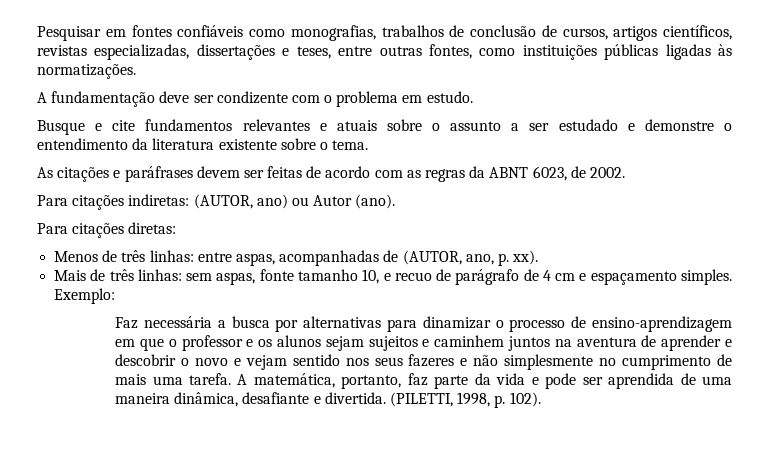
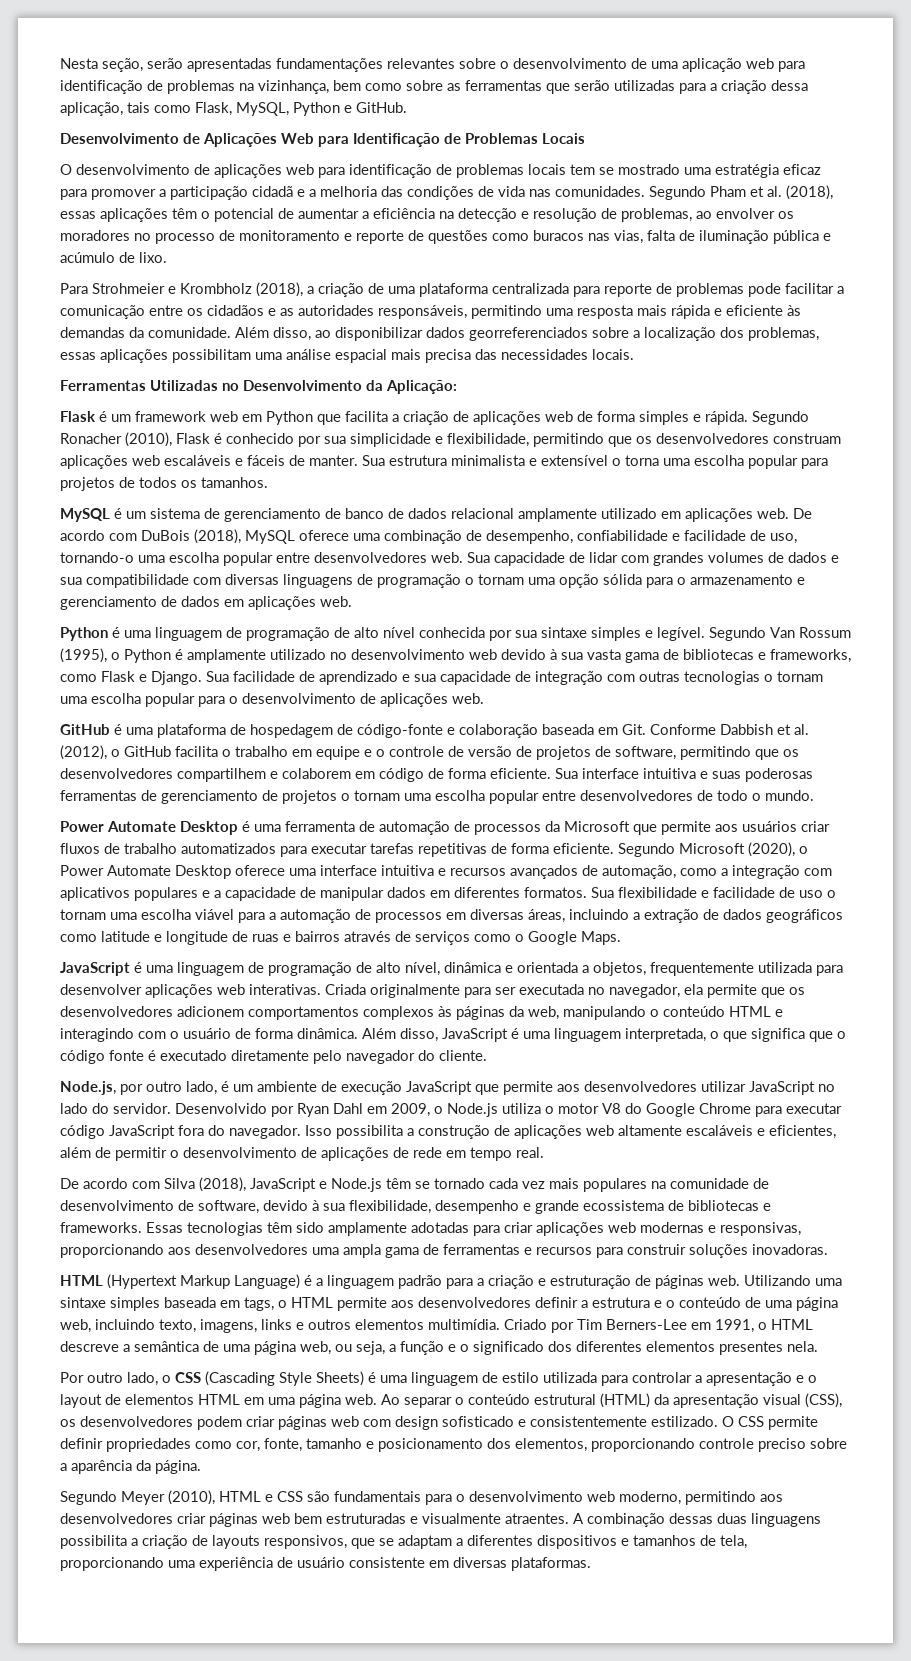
- Pesquisar em fontes confiáveis como monografias, trabalhos de conclusão de cursos, artigos científicos, revistas especializadas, dissertações e teses, entre outras fontes, como instituições públicas ligadas às normatizações.
- A fundamentação deve ser condizente com o problema em estudo.
- Busque e cite fundamentos relevantes e atuais sobre o assunto a ser estudado e demonstre o entendimento da literatura existente sobre o tema.
- As citações e paráfrases devem ser feitas de acordo com as regras da ABNT 6023, de 2002.
- Para citações indiretas: (AUTOR, ano) ou Autor (ano).
- Para citações diretas:
- Menos de três linhas: entre aspas, acompanhadas de (AUTOR, ano, p. xx).
- Mais de três linhas: sem aspas, fonte tamanho 10, e recuo de parágrafo de 4 cm e espaçamento simples. Exemplo:
- Faz necessária a busca por alternativas para dinamizar o processo de ensino-aprendizagem em que o professor e os alunos sejam sujeitos e caminhem juntos na aventura de aprender e descobrir o novo e vejam sentido nos seus fazeres e não simplesmente no cumprimento de mais uma tarefa. A matemática, portanto, faz parte da vida e pode ser aprendida de uma maneira dinâmica, desafiante e divertida. (PILETTI, 1998, p. 102).
+ Nesta seção, serão apresentadas fundamentações relevantes sobre o desenvolvimento de uma aplicação web para identificação de problemas na vizinhança, bem como sobre as ferramentas que serão utilizadas para a criação dessa aplicação, tais como Flask, MySQL, Python e GitHub.
+ Desenvolvimento de Aplicações Web para Identificação de Problemas Locais
+ O desenvolvimento de aplicações web para identificação de problemas locais tem se mostrado uma estratégia eficaz para promover a participação cidadã e a melhoria das condições de vida nas comunidades. Segundo Pham et al. (2018), essas aplicações têm o potencial de aumentar a eficiência na detecção e resolução de problemas, ao envolver os moradores no processo de monitoramento e reporte de questões como buracos nas vias, falta de iluminação pública e acúmulo de lixo.
+ Para Strohmeier e Krombholz (2018), a criação de uma plataforma centralizada para reporte de problemas pode facilitar a comunicação entre os cidadãos e as autoridades responsáveis, permitindo uma resposta mais rápida e eficiente às demandas da comunidade. Além disso, ao disponibilizar dados georreferenciados sobre a localização dos problemas, essas aplicações possibilitam uma análise espacial mais precisa das necessidades locais.
+ Ferramentas Utilizadas no Desenvolvimento da Aplicação:
+ Flask é um framework web em Python que facilita a criação de aplicações web de forma simples e rápida. Segundo Ronacher (2010), Flask é conhecido por sua simplicidade e flexibilidade, permitindo que os desenvolvedores construam aplicações web escaláveis e fáceis de manter. Sua estrutura minimalista e extensível o torna uma escolha popular para projetos de todos os tamanhos.
+ MySQL é um sistema de gerenciamento de banco de dados relacional amplamente utilizado em aplicações web. De acordo com DuBois (2018), MySQL oferece uma combinação de desempenho, confiabilidade e facilidade de uso, tornando-o uma escolha popular entre desenvolvedores web. Sua capacidade de lidar com grandes volumes de dados e sua compatibilidade com diversas linguagens de programação o tornam uma opção sólida para o armazenamento e gerenciamento de dados em aplicações web.
+ Python é uma linguagem de programação de alto nível conhecida por sua sintaxe simples e legível. Segundo Van Rossum (1995), o Python é amplamente utilizado no desenvolvimento web devido à sua vasta gama de bibliotecas e frameworks, como Flask e Django. Sua facilidade de aprendizado e sua capacidade de integração com outras tecnologias o tornam uma escolha popular para o desenvolvimento de aplicações web.
+ GitHub é uma plataforma de hospedagem de código-fonte e colaboração baseada em Git. Conforme Dabbish et al. (2012), o GitHub facilita o trabalho em equipe e o controle de versão de projetos de software, permitindo que os desenvolvedores compartilhem e colaborem em código de forma eficiente. Sua interface intuitiva e suas poderosas ferramentas de gerenciamento de projetos o tornam uma escolha popular entre desenvolvedores de todo o mundo.
+ Power Automate Desktop é uma ferramenta de automação de processos da Microsoft que permite aos usuários criar fluxos de trabalho automatizados para executar tarefas repetitivas de forma eficiente. Segundo Microsoft (2020), o Power Automate Desktop oferece uma interface intuitiva e recursos avançados de automação, como a integração com aplicativos populares e a capacidade de manipular dados em diferentes formatos. Sua flexibilidade e facilidade de uso o tornam uma escolha viável para a automação de processos em diversas áreas, incluindo a extração de dados geográficos como latitude e longitude de ruas e bairros através de serviços como o Google Maps.
+ JavaScript é uma linguagem de programação de alto nível, dinâmica e orientada a objetos, frequentemente utilizada para desenvolver aplicações web interativas. Criada originalmente para ser executada no navegador, ela permite que os desenvolvedores adicionem comportamentos complexos às páginas da web, manipulando o conteúdo HTML e interagindo com o usuário de forma dinâmica. Além disso, JavaScript é uma linguagem interpretada, o que significa que o código fonte é executado diretamente pelo navegador do cliente.
+ Node.js, por outro lado, é um ambiente de execução JavaScript que permite aos desenvolvedores utilizar JavaScript no lado do servidor. Desenvolvido por Ryan Dahl em 2009, o Node.js utiliza o motor V8 do Google Chrome para executar código JavaScript fora do navegador. Isso possibilita a construção de aplicações web altamente escaláveis e eficientes, além de permitir o desenvolvimento de aplicações de rede em tempo real.
+ De acordo com Silva (2018), JavaScript e Node.js têm se tornado cada vez mais populares na comunidade de desenvolvimento de software, devido à sua flexibilidade, desempenho e grande ecossistema de bibliotecas e frameworks. Essas tecnologias têm sido amplamente adotadas para criar aplicações web modernas e responsivas, proporcionando aos desenvolvedores uma ampla gama de ferramentas e recursos para construir soluções inovadoras.
+ HTML (Hypertext Markup Language) é a linguagem padrão para a criação e estruturação de páginas web. Utilizando uma sintaxe simples baseada em tags, o HTML permite aos desenvolvedores definir a estrutura e o conteúdo de uma página web, incluindo texto, imagens, links e outros elementos multimídia. Criado por Tim Berners-Lee em 1991, o HTML descreve a semântica de uma página web, ou seja, a função e o significado dos diferentes elementos presentes nela.
+ Por outro lado, o CSS (Cascading Style Sheets) é uma linguagem de estilo utilizada para controlar a apresentação e o layout de elementos HTML em uma página web. Ao separar o conteúdo estrutural (HTML) da apresentação visual (CSS), os desenvolvedores podem criar páginas web com design sofisticado e consistentemente estilizado. O CSS permite definir propriedades como cor, fonte, tamanho e posicionamento dos elementos, proporcionando controle preciso sobre a aparência da página.
+ Segundo Meyer (2010), HTML e CSS são fundamentais para o desenvolvimento web moderno, permitindo aos desenvolvedores criar páginas web bem estruturadas e visualmente atraentes. A combinação dessas duas linguagens possibilita a criação de layouts responsivos, que se adaptam a diferentes dispositivos e tamanhos de tela, proporcionando uma experiência de usuário consistente em diversas plataformas.

